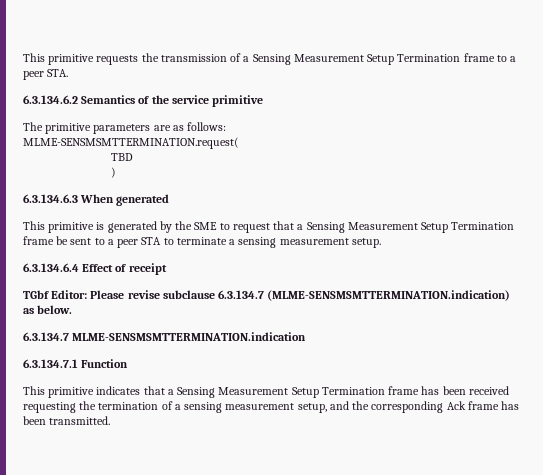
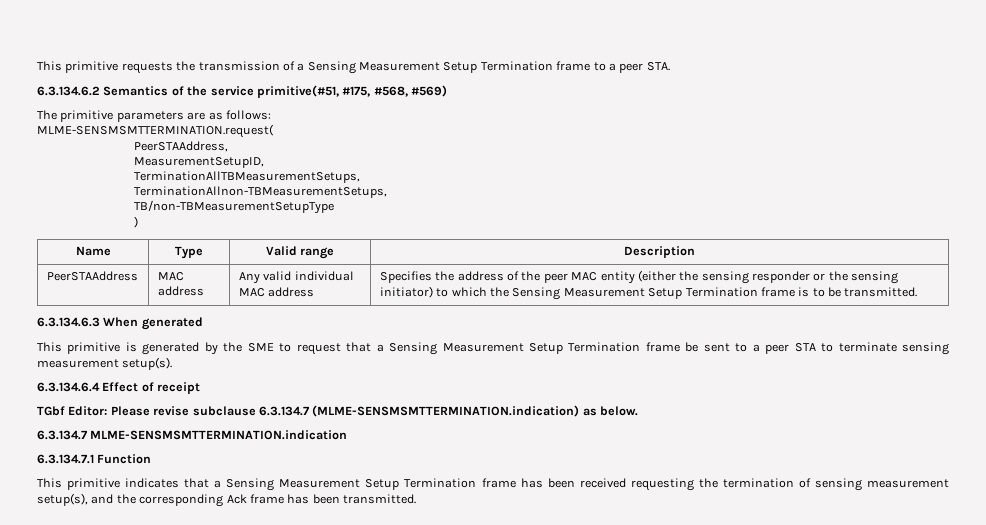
- 6.3.134.6.2 Semantics of the service primitive
+ 6.3.134.6.2 Semantics of the service primitive(#51, #175, #568, #569)
- TBD
+ PeerSTAAddress,
+ MeasurementSetupID,
+ TerminationAllTBMeasurementSetups,
+ TerminationAllnon-TBMeasurementSetups,
+ TB/non-TBMeasurementSetupType
  )
+ Name | Type | Valid range | Description
+ PeerSTAAddress | MAC address | Any valid individual MAC address | Specifies the address of the peer MAC entity (either the sensing responder or the sensing initiator) to which the Sensing Measurement Setup Termination frame is to be transmitted.
- This primitive is generated by the SME to request that a Sensing Measurement Setup Termination frame be sent to a peer STA to terminate a sensing measurement setup.
+ This primitive is generated by the SME to request that a Sensing Measurement Setup Termination frame be sent to a peer STA to terminate sensing measurement setup(s).
- This primitive indicates that a Sensing Measurement Setup Termination frame has been received requesting the termination of a sensing measurement setup, and the corresponding Ack frame has been transmitted.
+ This primitive indicates that a Sensing Measurement Setup Termination frame has been received requesting the termination of sensing measurement setup(s), and the corresponding Ack frame has been transmitted.

